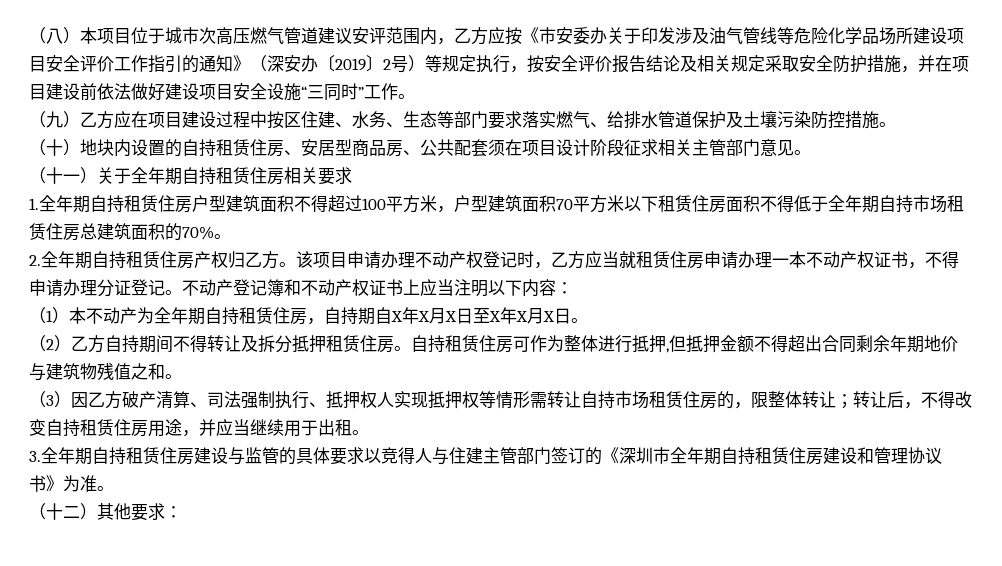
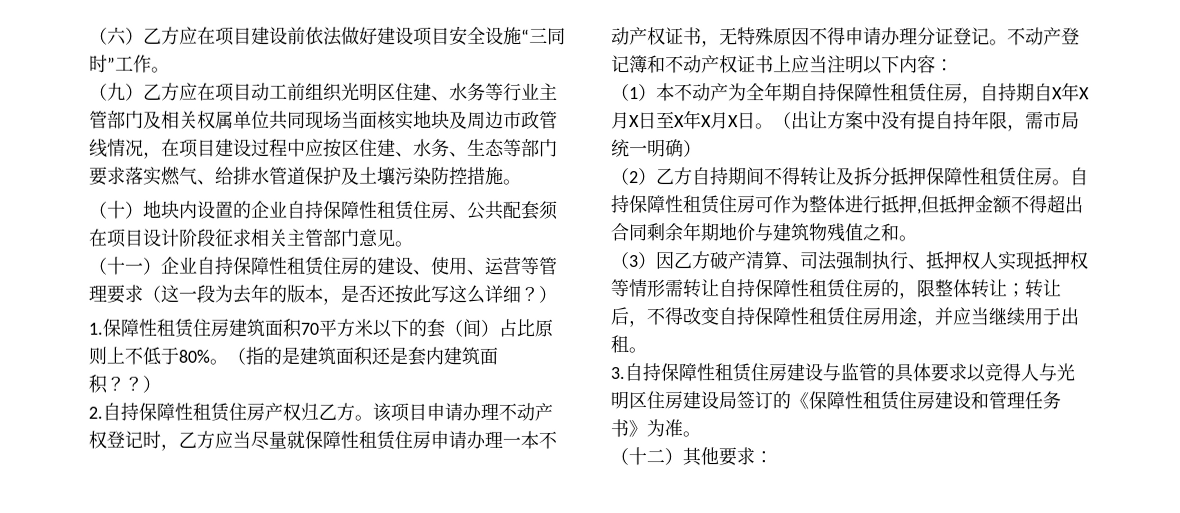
- （八）本项目位于城市次高压燃气管道建议安评范围内，乙方应按《市安委办关于印发涉及油气管线等危险化学品场所建设项目安全评价工作指引的通知》（深安办〔2019〕2号）等规定执行，按安全评价报告结论及相关规定采取安全防护措施，并在项目建设前依法做好建设项目安全设施“三同时”工作。
+ （六）乙方应在项目建设前依法做好建设项目安全设施“三同时”工作。
- （九）乙方应在项目建设过程中按区住建、水务、生态等部门要求落实燃气、给排水管道保护及土壤污染防控措施。
+ （九）乙方应在项目动工前组织光明区住建、水务等行业主管部门及相关权属单位共同现场当面核实地块及周边市政管线情况，在项目建设过程中应按区住建、水务、生态等部门要求落实燃气、给排水管道保护及土壤污染防控措施。
- （十）地块内设置的自持租赁住房、安居型商品房、公共配套须在项目设计阶段征求相关主管部门意见。
+ （十）地块内设置的企业自持保障性租赁住房、公共配套须在项目设计阶段征求相关主管部门意见。
- （十一）关于全年期自持租赁住房相关要求
- 1.全年期自持租赁住房户型建筑面积不得超过100平方米，户型建筑面积70平方米以下租赁住房面积不得低于全年期自持市场租赁住房总建筑面积的70%。
+ （十一）企业自持保障性租赁住房的建设、使用、运营等管理要求（这一段为去年的版本，是否还按此写这么详细？）
+ 1.保障性租赁住房建筑面积70平方米以下的套（间）占比原则上不低于80%。（指的是建筑面积还是套内建筑面积？？）
- 2.全年期自持租赁住房产权归乙方。
+ 2.自持保障性租赁住房产权归乙方。
- 该项目申请办理不动产权登记时，乙方应当就租赁住房申请办理一本不动产权证书，不得申请办理分证登记。
+ 该项目申请办理不动产权登记时，乙方应当尽量就保障性租赁住房申请办理一本不动产权证书，无特殊原因不得申请办理分证登记。
- （1）本不动产为全年期自持租赁住房，自持期自X年X月X日至X年X月X日。
+ （1）本不动产为全年期自持保障性租赁住房，自持期自X年X月X日至X年X月X日。（出让方案中没有提自持年限，需市局统一明确）
- （2）乙方自持期间不得转让及拆分抵押租赁住房。
+ （2）乙方自持期间不得转让及拆分抵押保障性租赁住房。
- 自持租赁住房可作为整体进行抵押,但抵押金额不得超出合同剩余年期地价与建筑物残值之和。
+ 自持保障性租赁住房可作为整体进行抵押,但抵押金额不得超出合同剩余年期地价与建筑物残值之和。
- （3）因乙方破产清算、司法强制执行、抵押权人实现抵押权等情形需转让自持市场租赁住房的，限整体转让；转让后，不得改变自持租赁住房用途，并应当继续用于出租。
+ （3）因乙方破产清算、司法强制执行、抵押权人实现抵押权等情形需转让自持保障性租赁住房的，限整体转让；转让后，不得改变自持保障性租赁住房用途，并应当继续用于出租。
- 3.全年期自持租赁住房建设与监管的具体要求以竞得人与住建主管部门签订的《深圳市全年期自持租赁住房建设和管理协议书》为准。
+ 3.自持保障性租赁住房建设与监管的具体要求以竞得人与光明区住房建设局签订的《保障性租赁住房建设和管理任务书》为准。

